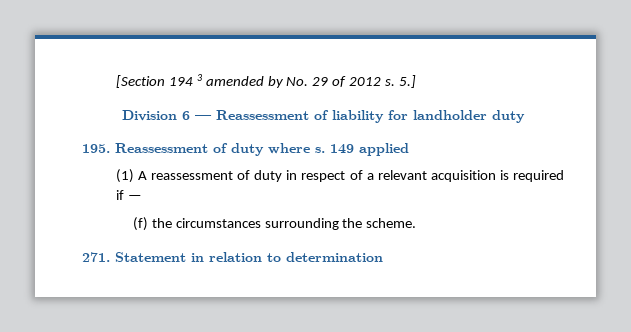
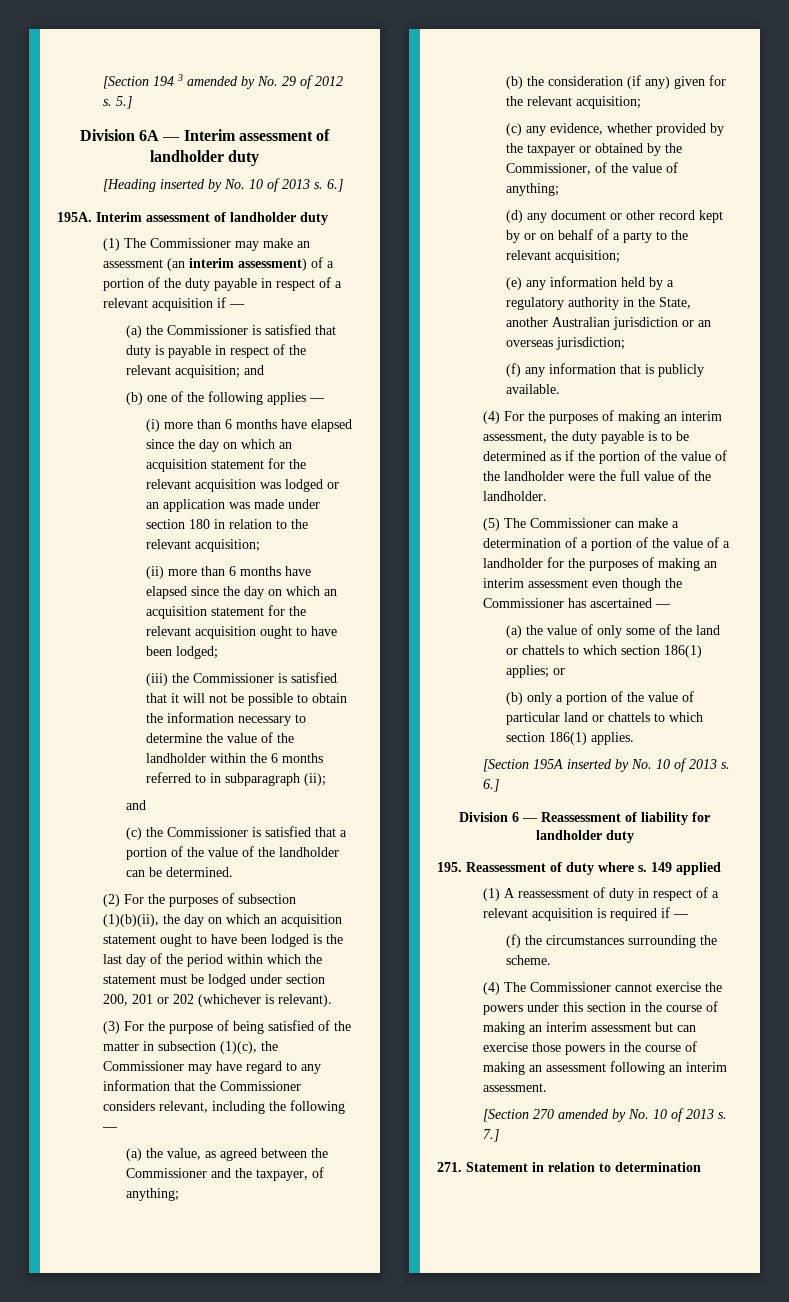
+ Division 6A — Interim assessment of landholder duty
+ [Heading inserted by No. 10 of 2013 s. 6.]
+ 195A. Interim assessment of landholder duty
+ (1) The Commissioner may make an assessment (an interim assessment) of a portion of the duty payable in respect of a relevant acquisition if —
+ (a) the Commissioner is satisfied that duty is payable in respect of the relevant acquisition; and
+ (b) one of the following applies —
+ (i) more than 6 months have elapsed since the day on which an acquisition statement for the relevant acquisition was lodged or an application was made under section 180 in relation to the relevant acquisition;
+ (ii) more than 6 months have elapsed since the day on which an acquisition statement for the relevant acquisition ought to have been lodged;
+ (iii) the Commissioner is satisfied that it will not be possible to obtain the information necessary to determine the value of the landholder within the 6 months referred to in subparagraph (ii);
+ and
+ (c) the Commissioner is satisfied that a portion of the value of the landholder can be determined.
+ (2) For the purposes of subsection (1)(b)(ii), the day on which an acquisition statement ought to have been lodged is the last day of the period within which the statement must be lodged under section 200, 201 or 202 (whichever is relevant).
+ (3) For the purpose of being satisfied of the matter in subsection (1)(c), the Commissioner may have regard to any information that the Commissioner considers relevant, including the following —
+ (a) the value, as agreed between the Commissioner and the taxpayer, of anything;
+ (b) the consideration (if any) given for the relevant acquisition;
+ (c) any evidence, whether provided by the taxpayer or obtained by the Commissioner, of the value of anything;
+ (d) any document or other record kept by or on behalf of a party to the relevant acquisition;
+ (e) any information held by a regulatory authority in the State, another Australian jurisdiction or an overseas jurisdiction;
+ (f) any information that is publicly available.
+ (4) For the purposes of making an interim assessment, the duty payable is to be determined as if the portion of the value of the landholder were the full value of the landholder.
+ (5) The Commissioner can make a determination of a portion of the value of a landholder for the purposes of making an interim assessment even though the Commissioner has ascertained —
+ (a) the value of only some of the land or chattels to which section 186(1) applies; or
+ (b) only a portion of the value of particular land or chattels to which section 186(1) applies.
+ [Section 195A inserted by No. 10 of 2013 s. 6.]
+ (4) The Commissioner cannot exercise the powers under this section in the course of making an interim assessment but can exercise those powers in the course of making an assessment following an interim assessment.
+ [Section 270 amended by No. 10 of 2013 s. 7.]

